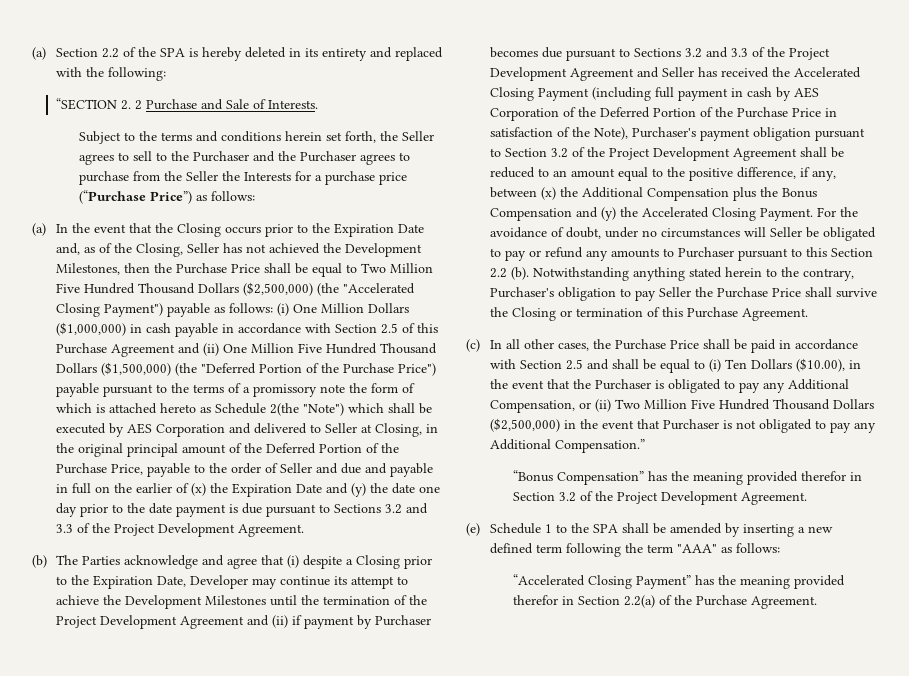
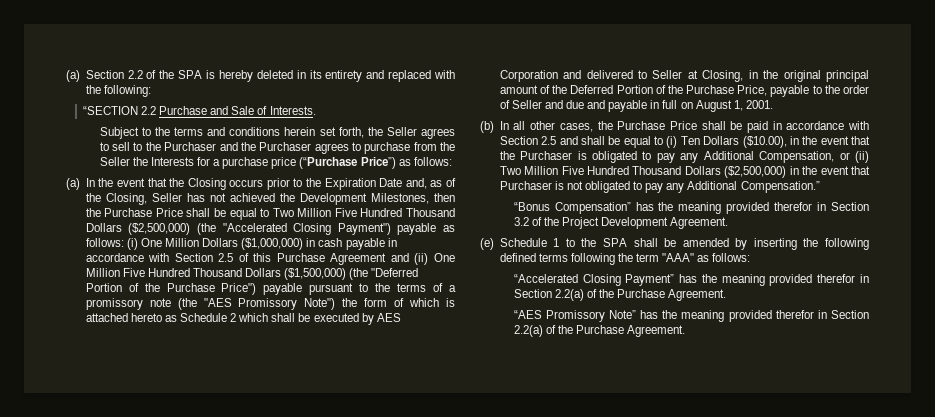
- “SECTION 2. 2 Purchase and Sale of Interests.
+ “SECTION 2.2 Purchase and Sale of Interests.
- (i) One Million Dollars ($1,000,000) in cash payable in accordance with Section 2.5 of this Purchase Agreement and (ii) One Million Five Hundred Thousand Dollars ($1,500,000) (the "Deferred Portion of the Purchase Price") payable pursuant to the terms of a promissory note the form of which is attached hereto as Schedule 2(the "Note") which shall be executed by AES Corporation and delivered to Seller at Closing, in the original principal amount of the Deferred Portion of the Purchase Price, payable to the order of Seller and due and payable in full on the earlier of (x) the Expiration Date and (y) the date one day prior to the date payment is due pursuant to Sections 3.2 and 3.3 of the Project Development Agreement.
- (b) The Parties acknowledge and agree that (i) despite a Closing prior to the Expiration Date, Developer may continue its attempt to achieve the Development Milestones until the termination of the Project Development Agreement and (ii) if payment by Purchaser becomes due pursuant to Sections 3.2 and 3.3 of the Project Development Agreement and Seller has received the Accelerated Closing Payment (including full payment in cash by AES Corporation of the Deferred Portion of the Purchase Price in satisfaction of the Note), Purchaser's payment obligation pursuant to Section 3.2 of the Project Development Agreement shall be reduced to an amount equal to the positive difference, if any, between (x) the Additional Compensation plus the Bonus Compensation and (y) the Accelerated Closing Payment. For the avoidance of doubt, under no circumstances will Seller be obligated to pay or refund any amounts to Purchaser pursuant to this Section 2.2 (b). Notwithstanding anything stated herein to the contrary, Purchaser's obligation to pay Seller the Purchase Price shall survive the Closing or termination of this Purchase Agreement.
- (c) In all other cases, the Purchase Price shall be paid in accordance with Section 2.5 and shall be equal to (i) Ten Dollars ($10.00), in the event that the Purchaser is obligated to pay any Additional Compensation, or (ii) Two Million Five Hundred Thousand Dollars ($2,500,000) in the event that Purchaser is not obligated to pay any Additional Compensation.”
+ (i) One Million Dollars ($1,000,000) in cash payable in accordance with Section 2.5 of this Purchase Agreement and (ii) One Million Five Hundred Thousand Dollars ($1,500,000) (the "Deferred Portion of the Purchase Price") payable pursuant to the terms of a promissory note (the "AES Promissory Note") the form of which is attached hereto as Schedule 2 which shall be executed by AES Corporation and delivered to Seller at Closing, in the original principal amount of the Deferred Portion of the Purchase Price, payable to the order of Seller and due and payable in full on August 1, 2001.
+ (b) In all other cases, the Purchase Price shall be paid in accordance with Section 2.5 and shall be equal to (i) Ten Dollars ($10.00), in the event that the Purchaser is obligated to pay any Additional Compensation, or (ii) Two Million Five Hundred Thousand Dollars ($2,500,000) in the event that Purchaser is not obligated to pay any Additional Compensation.”
- (e) Schedule 1 to the SPA shall be amended by inserting a new defined term following the term "AAA" as follows:
+ (e) Schedule 1 to the SPA shall be amended by inserting the following defined terms following the term "AAA" as follows:
+ “AES Promissory Note” has the meaning provided therefor in Section 2.2(a) of the Purchase Agreement.

